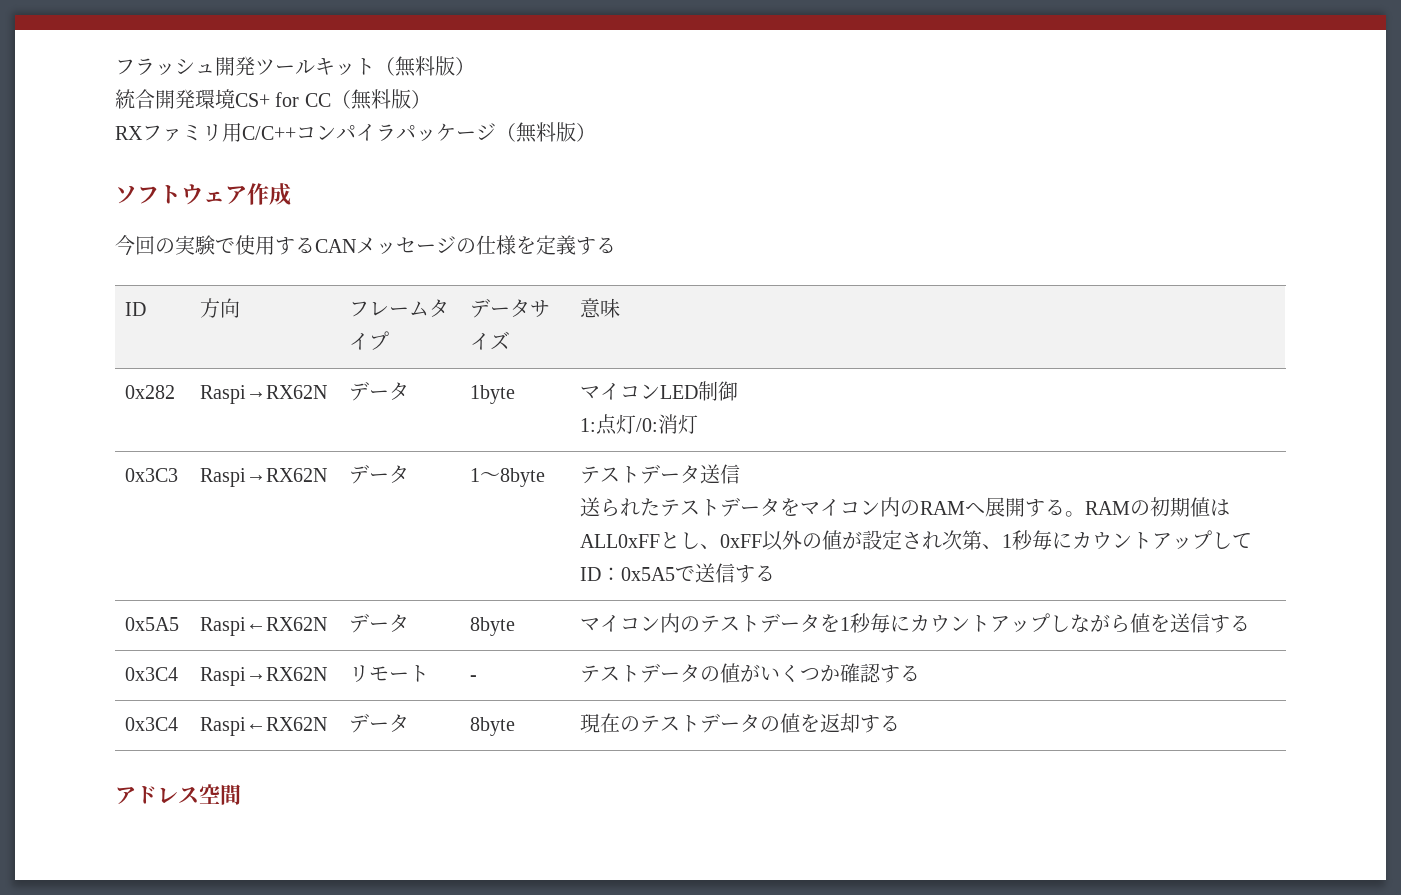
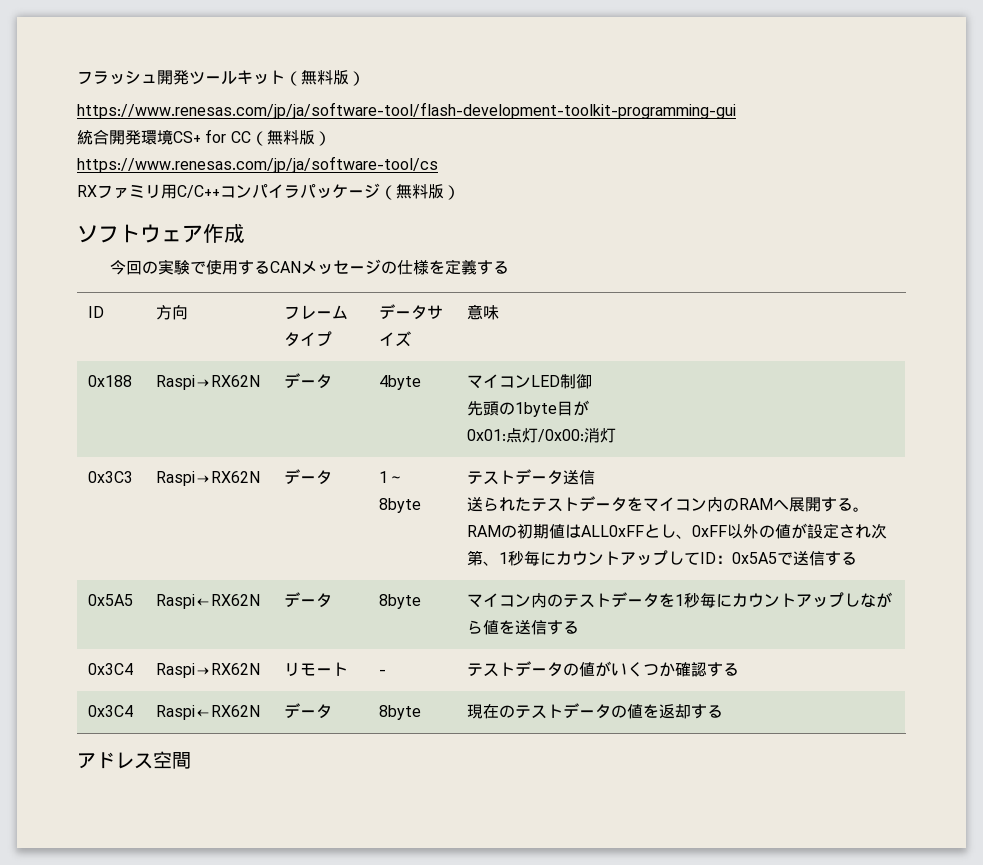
+ https://www.renesas.com/jp/ja/software-tool/flash-development-toolkit-programming-gui
+ https://www.renesas.com/jp/ja/software-tool/cs
- 0x282 | Raspi→RX62N | データ | 1byte | マイコンLED制御
- 1:点灯/0:消灯
+ 0x188 | Raspi→RX62N | データ | 4byte | マイコンLED制御
+ 先頭の1byte目が
+ 0x01:点灯/0x00:消灯

